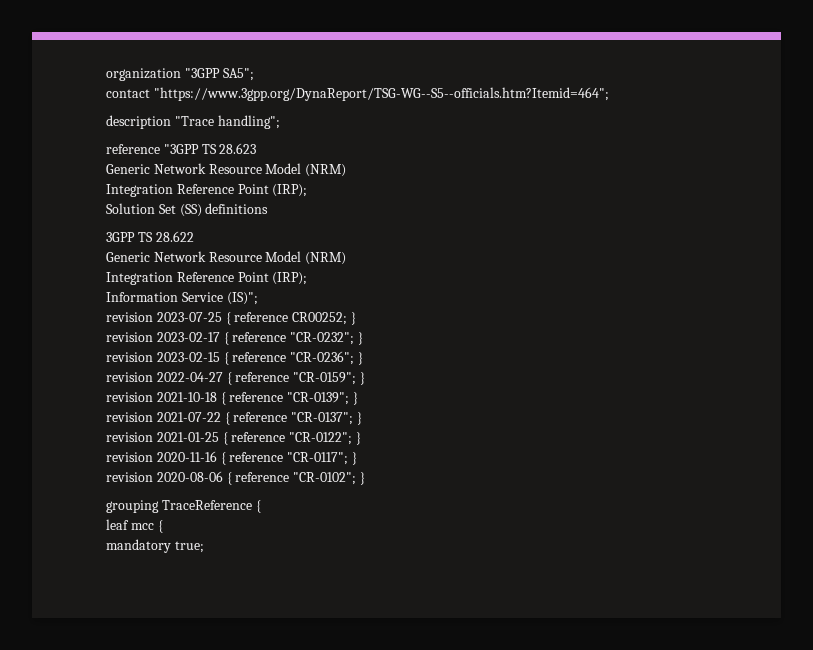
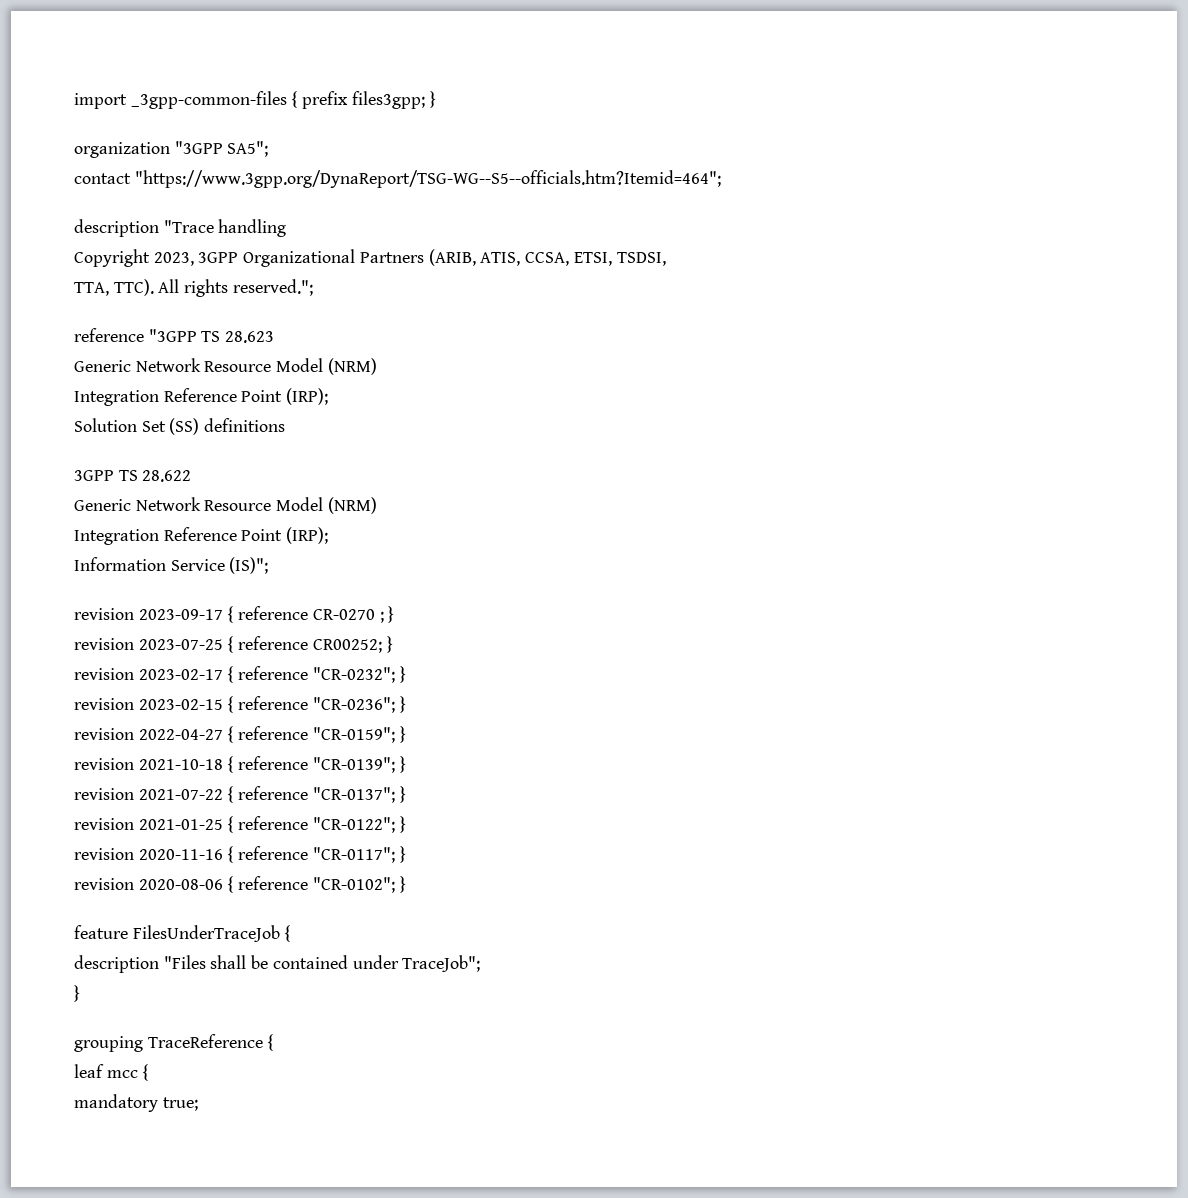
+ import _3gpp-common-files { prefix files3gpp; }
- description "Trace handling";
+ description "Trace handling
+ Copyright 2023, 3GPP Organizational Partners (ARIB, ATIS, CCSA, ETSI, TSDSI,
+ TTA, TTC). All rights reserved.";
+ revision 2023-09-17 { reference CR-0270 ; }
+ feature FilesUnderTraceJob {
+ description "Files shall be contained under TraceJob";
+ }

